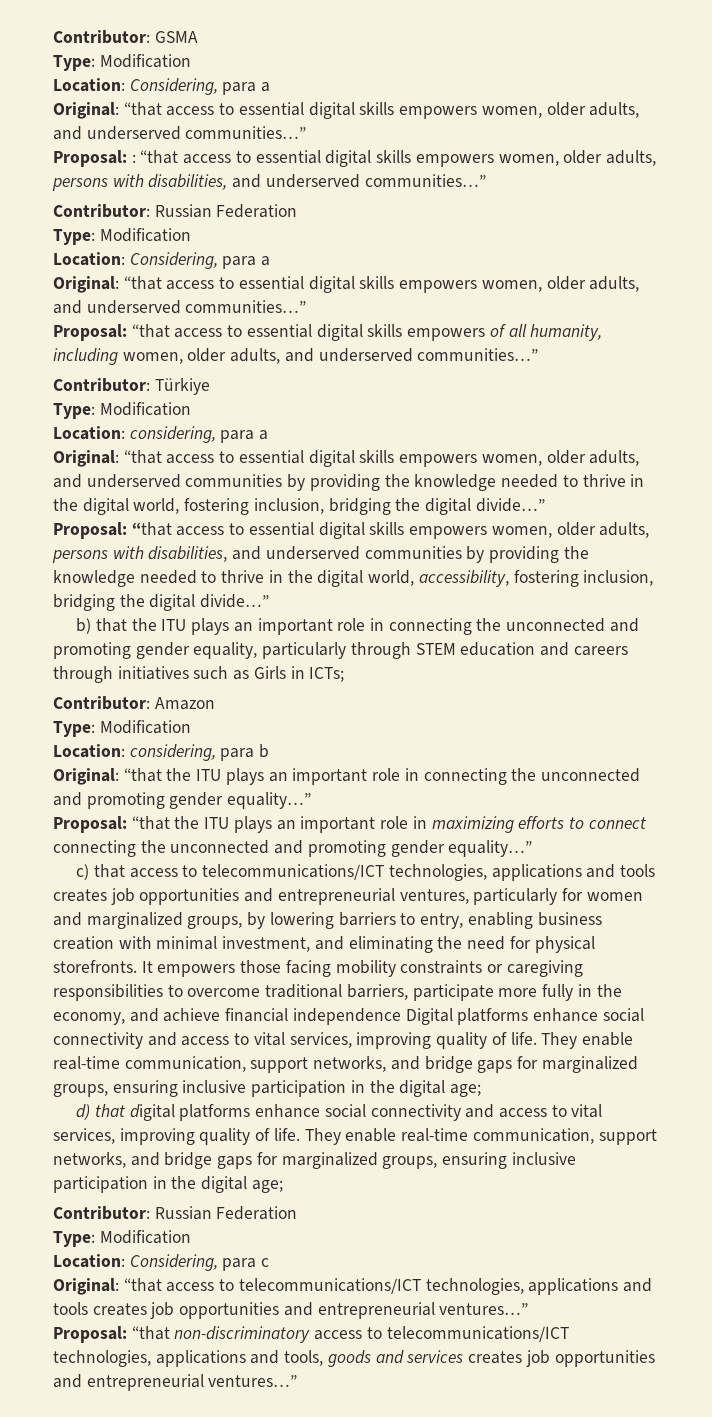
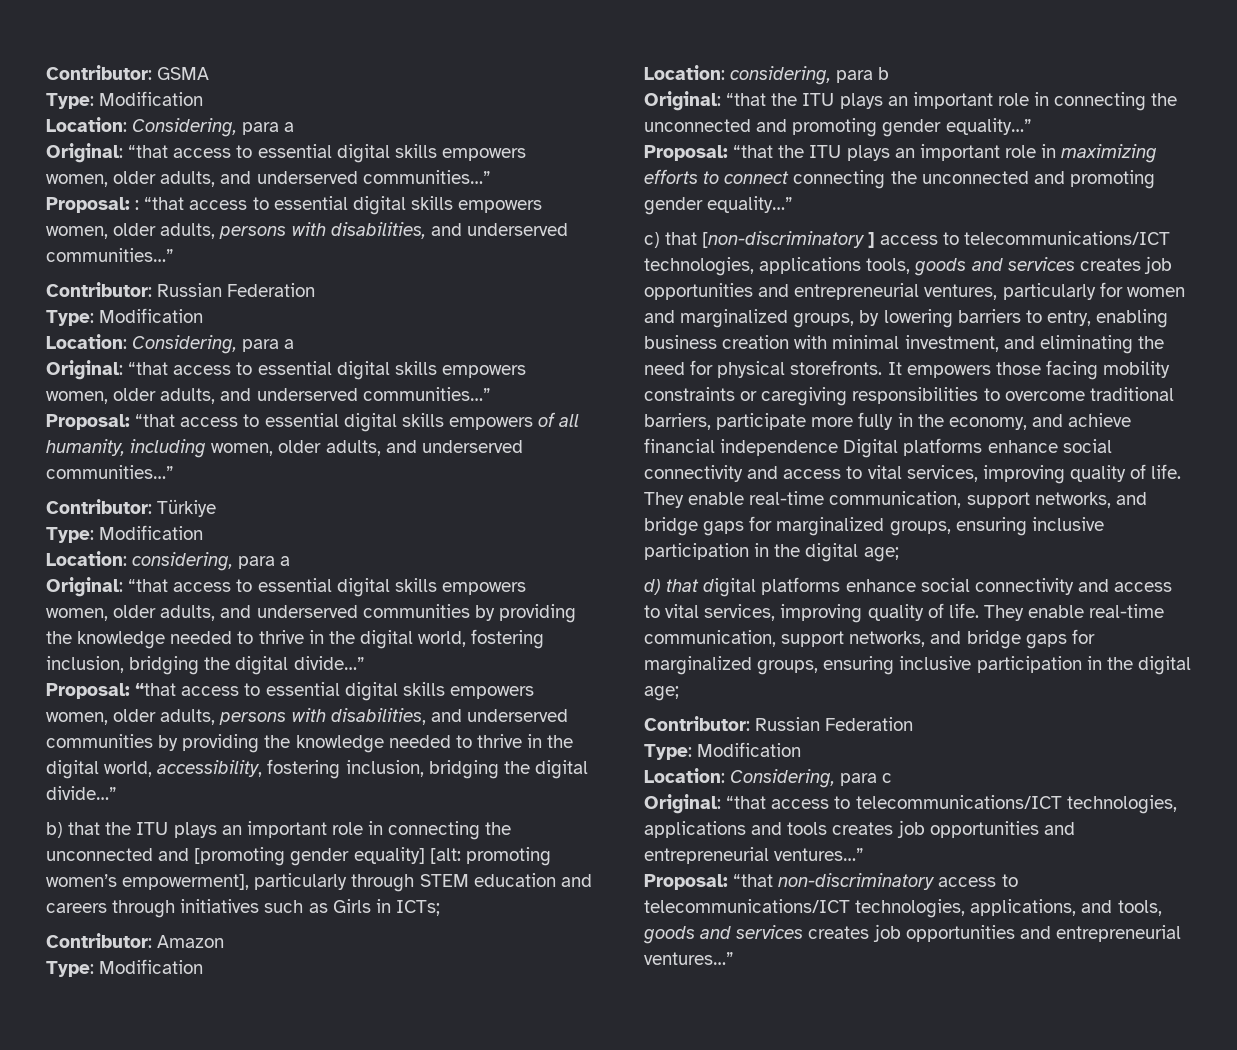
- b) that the ITU plays an important role in connecting the unconnected and promoting gender equality, particularly through STEM education and careers through initiatives such as Girls in ICTs;
+ b) that the ITU plays an important role in connecting the unconnected and [promoting gender equality] [alt: promoting women’s empowerment], particularly through STEM education and careers through initiatives such as Girls in ICTs;
- c) that access to telecommunications/ICT technologies, applications and tools creates job opportunities and entrepreneurial ventures, particularly for women and marginalized groups, by lowering barriers to entry, enabling business creation with minimal investment, and eliminating the need for physical storefronts.
+ c) that [non-discriminatory ] access to telecommunications/ICT technologies, applications tools, goods and services creates job opportunities and entrepreneurial ventures, particularly for women and marginalized groups, by lowering barriers to entry, enabling business creation with minimal investment, and eliminating the need for physical storefronts.
- Proposal: “that non-discriminatory access to telecommunications/ICT technologies, applications and tools, goods and services creates job opportunities and entrepreneurial ventures…”
+ Proposal: “that non-discriminatory access to telecommunications/ICT technologies, applications, and tools, goods and services creates job opportunities and entrepreneurial ventures…”

